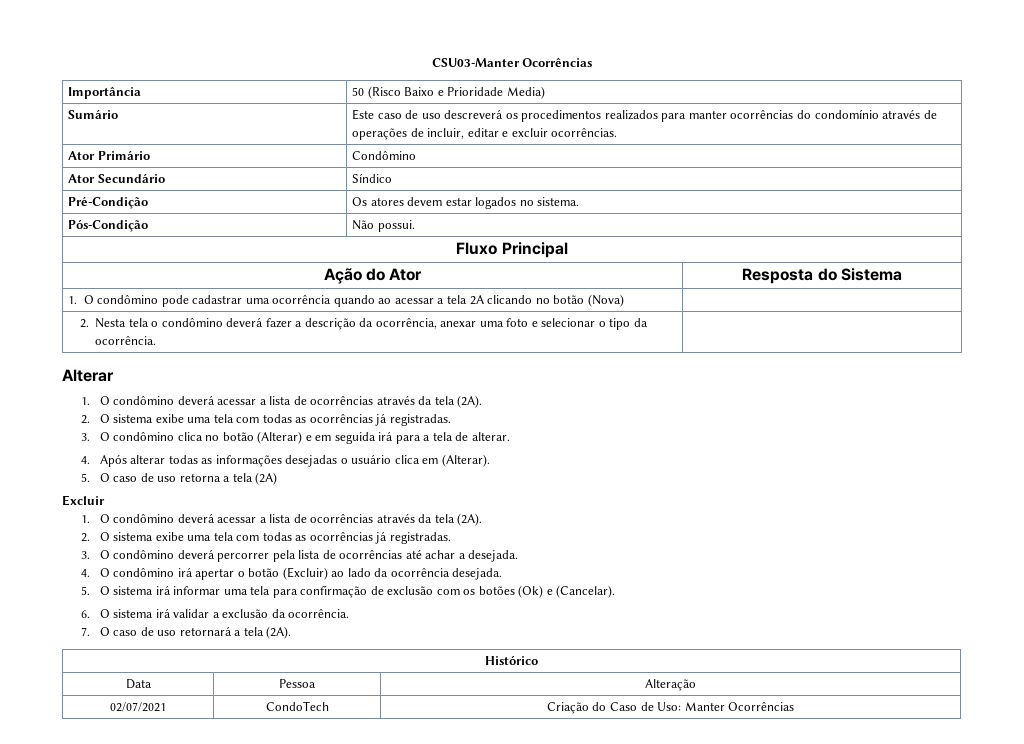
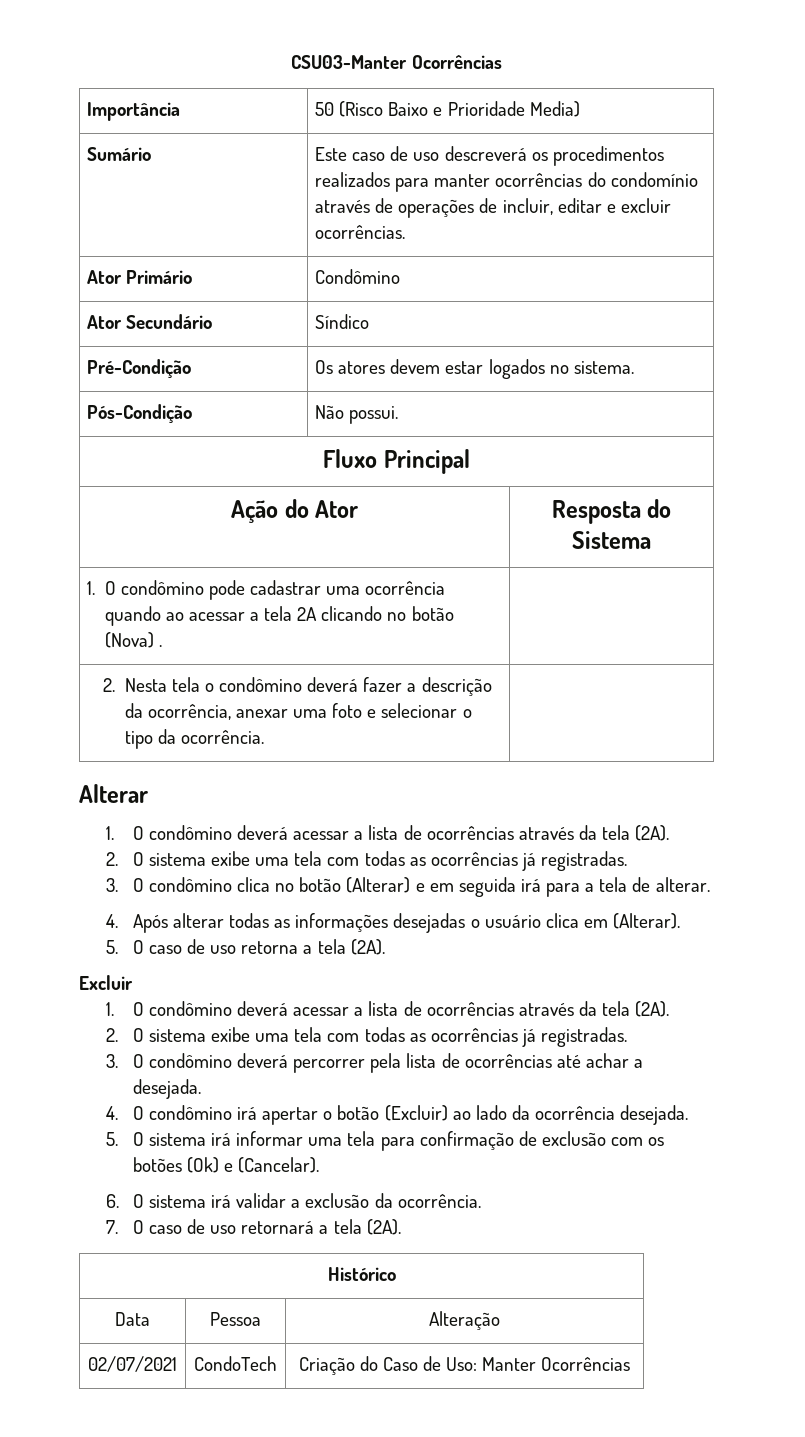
- 1. O condômino pode cadastrar uma ocorrência quando ao acessar a tela 2A clicando no botão (Nova) |
+ 1. O condômino pode cadastrar uma ocorrência quando ao acessar a tela 2A clicando no botão (Nova) . |
- 5. O caso de uso retorna a tela (2A)
+ 5. O caso de uso retorna a tela (2A).

